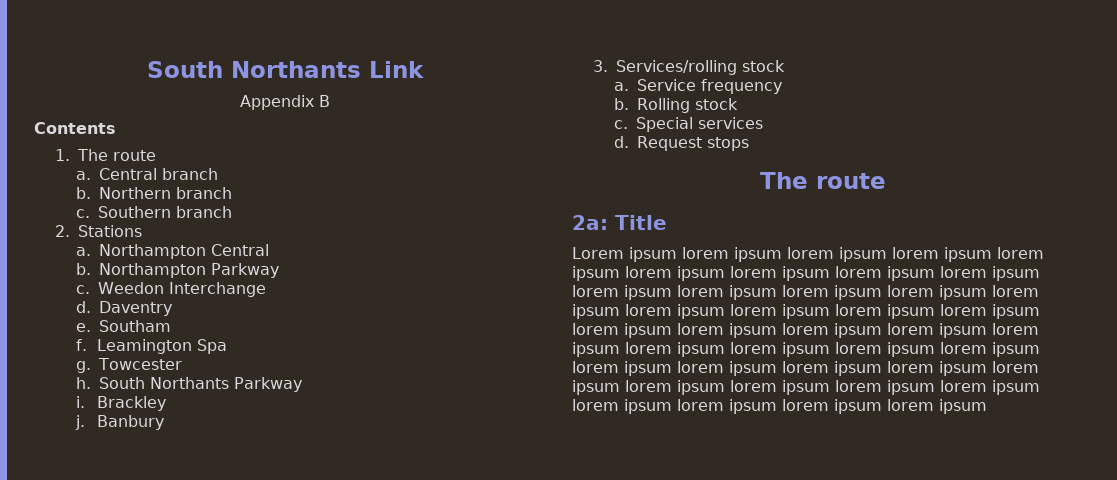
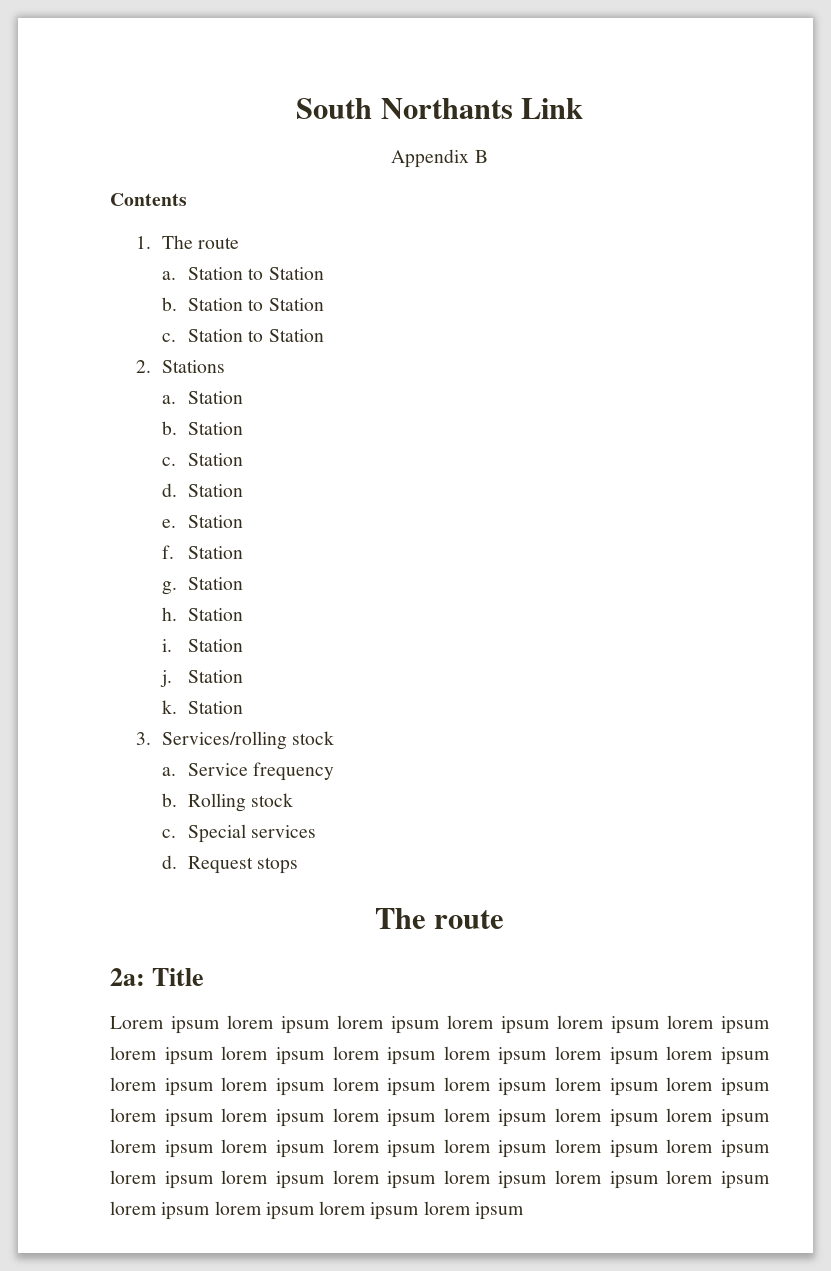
- a. Central branch
- b. Northern branch
- c. Southern branch
+ a. Station to Station
+ b. Station to Station
+ c. Station to Station
  2. Stations
- a. Northampton Central
- b. Northampton Parkway
- c. Weedon Interchange
- d. Daventry
+ a. Station
+ b. Station
+ c. Station
+ d. Station
- e. Southam
+ e. Station
- f. Leamington Spa
+ f. Station
- g. Towcester
+ g. Station
- h. South Northants Parkway
+ h. Station
- i. Brackley
+ i. Station
- j. Banbury
+ j. Station
+ k. Station

